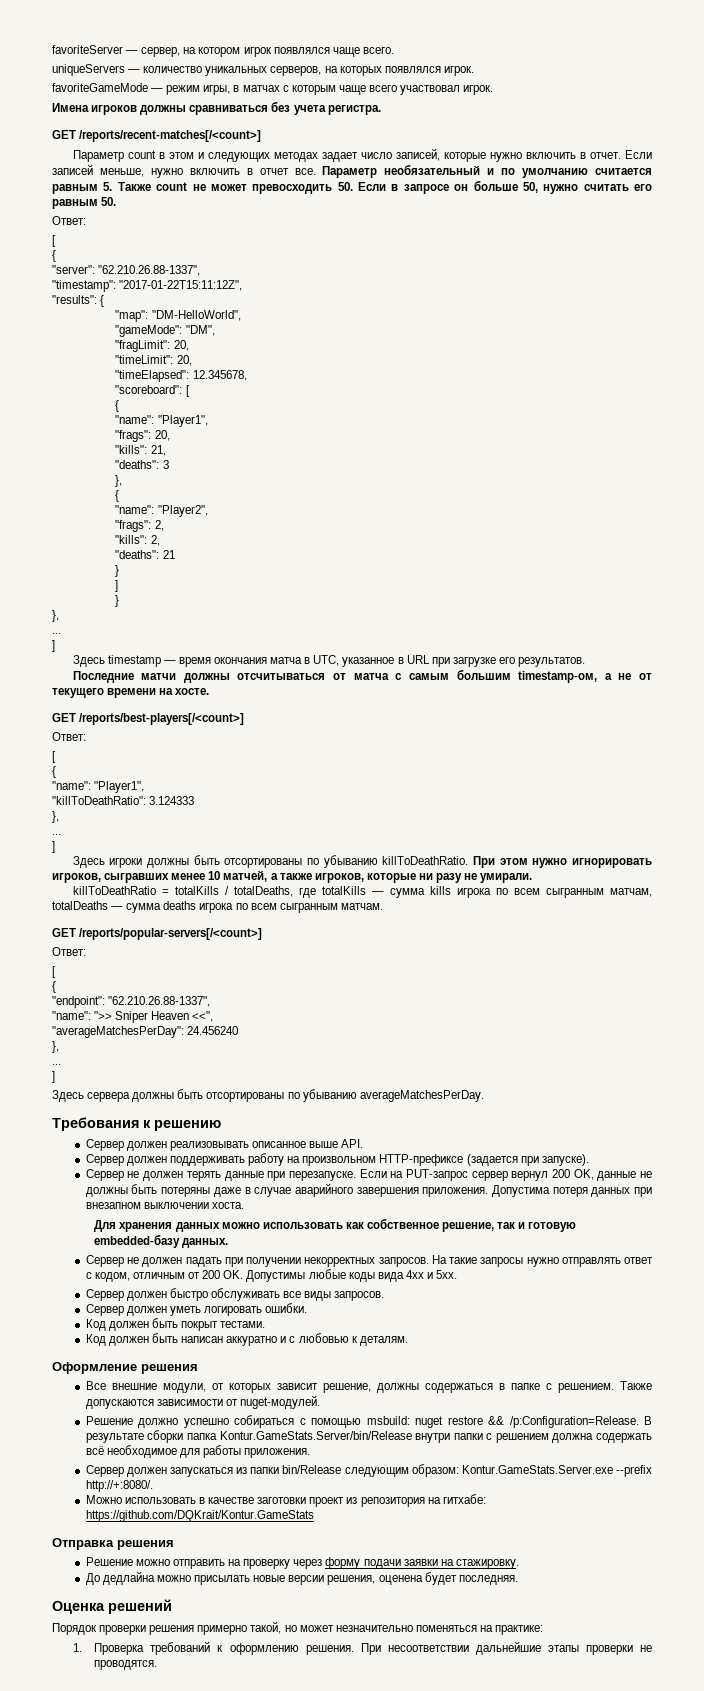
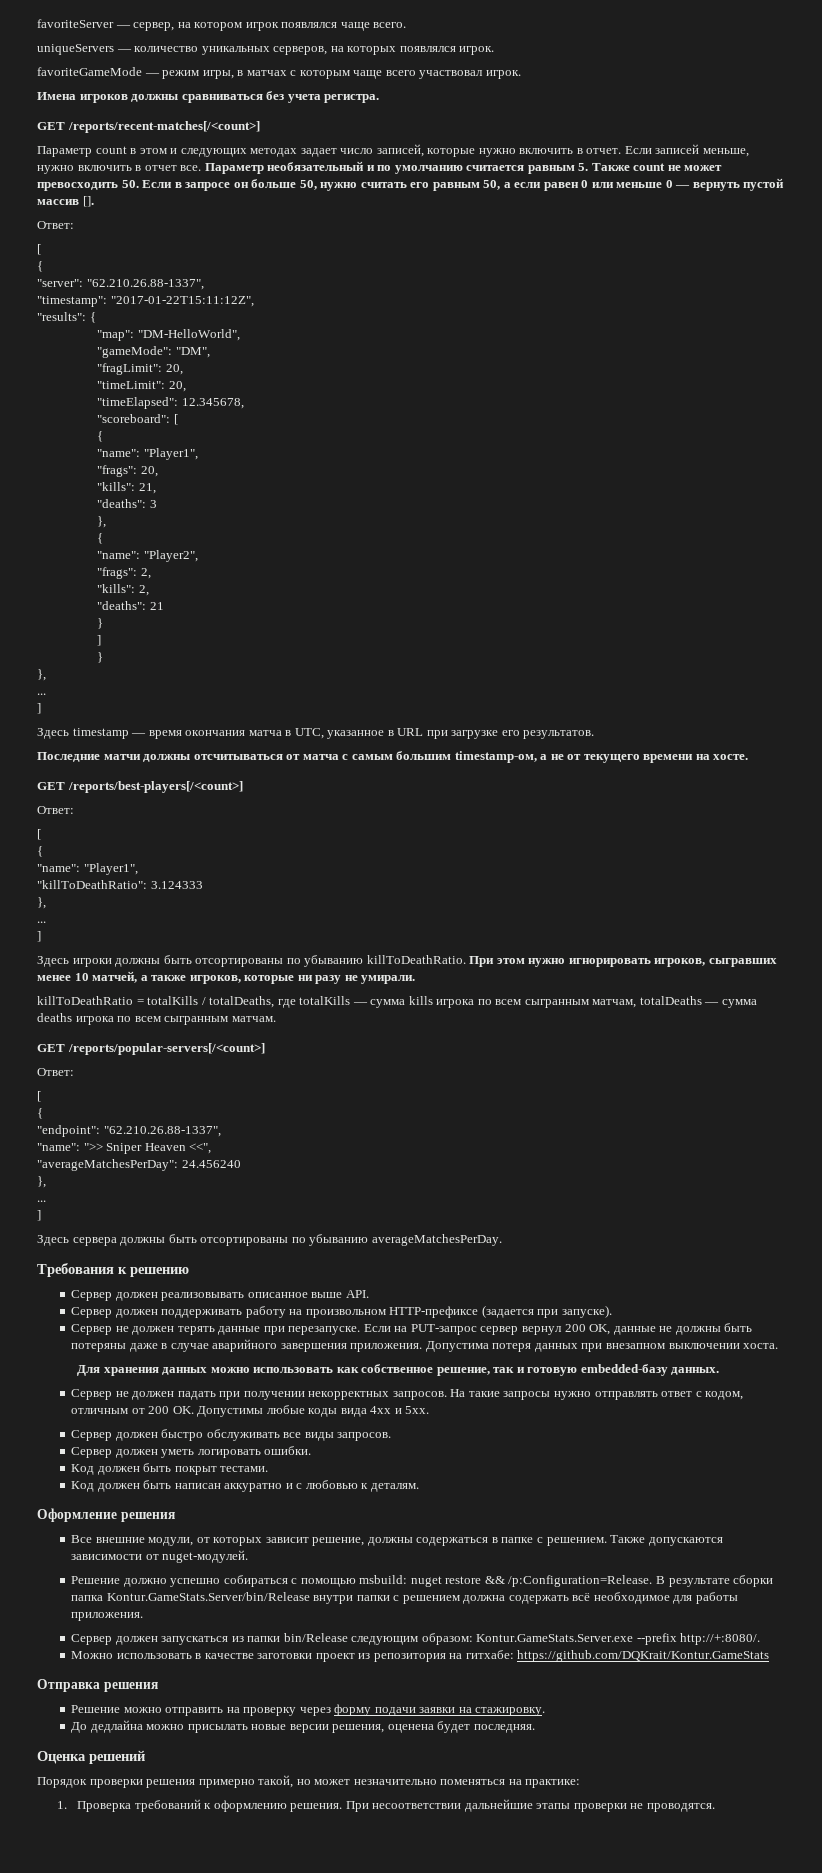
- Параметр необязательный и по умолчанию считается равным 5. Также count не может превосходить 50. Если в запросе он больше 50, нужно считать его равным 50.
+ Параметр необязательный и по умолчанию считается равным 5. Также count не может превосходить 50. Если в запросе он больше 50, нужно считать его равным 50, а если равен 0 или меньше 0 — вернуть пустой массив [].

